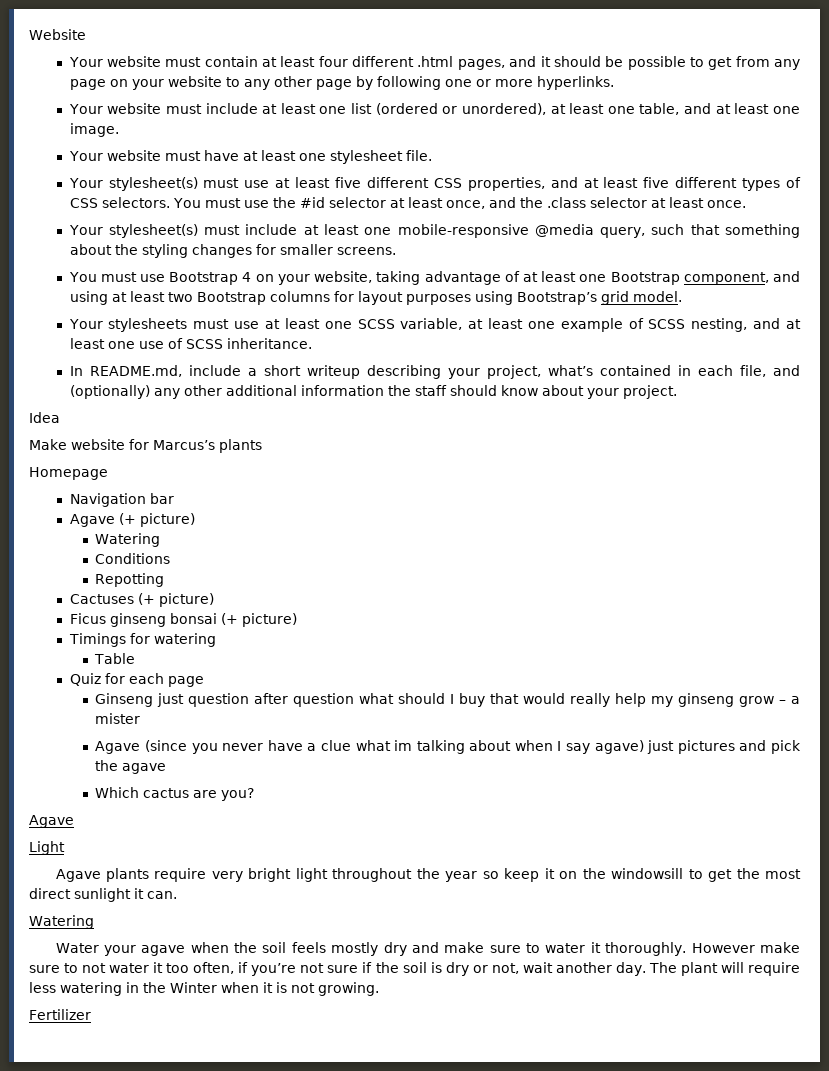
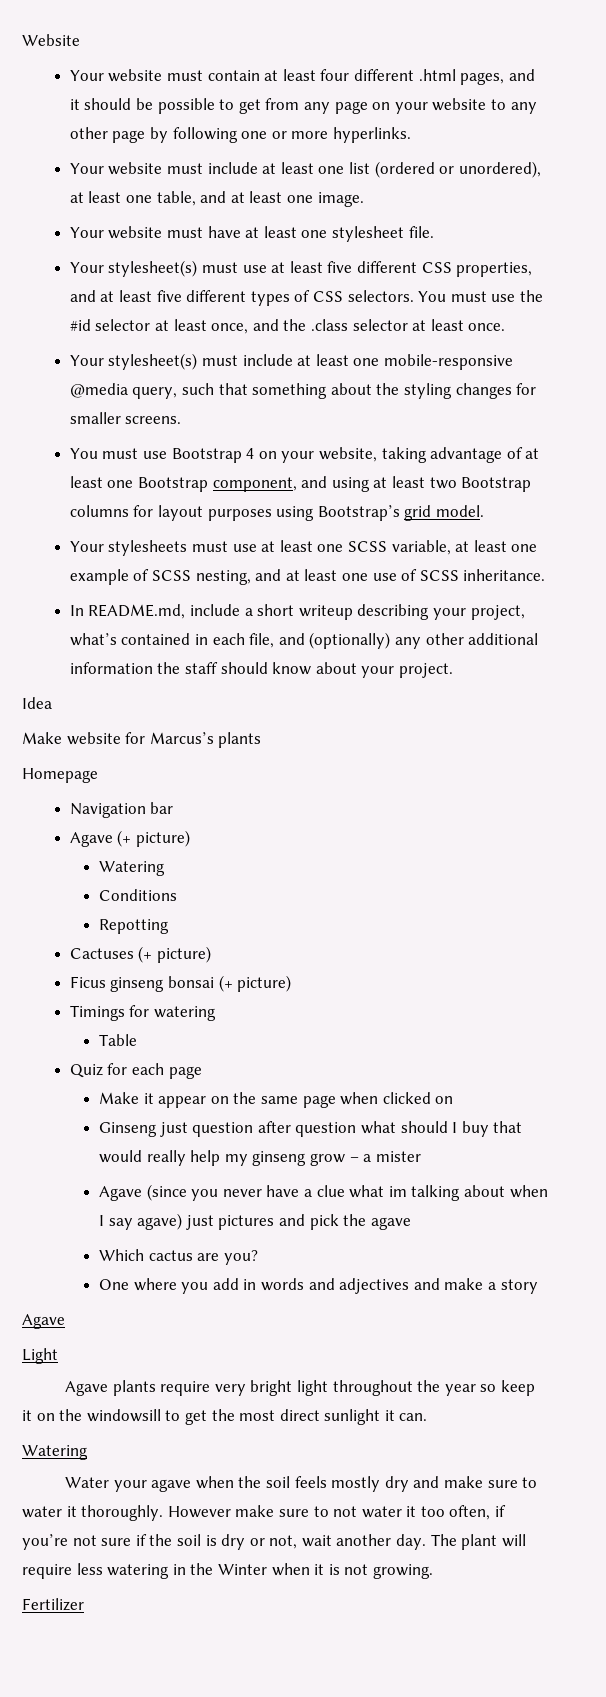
+ Make it appear on the same page when clicked on
+ One where you add in words and adjectives and make a story

